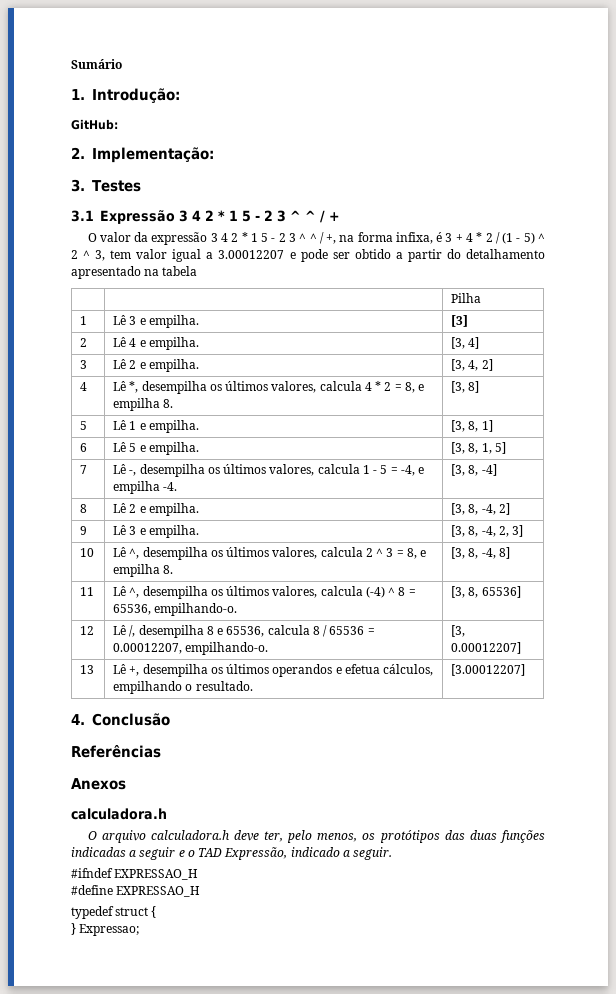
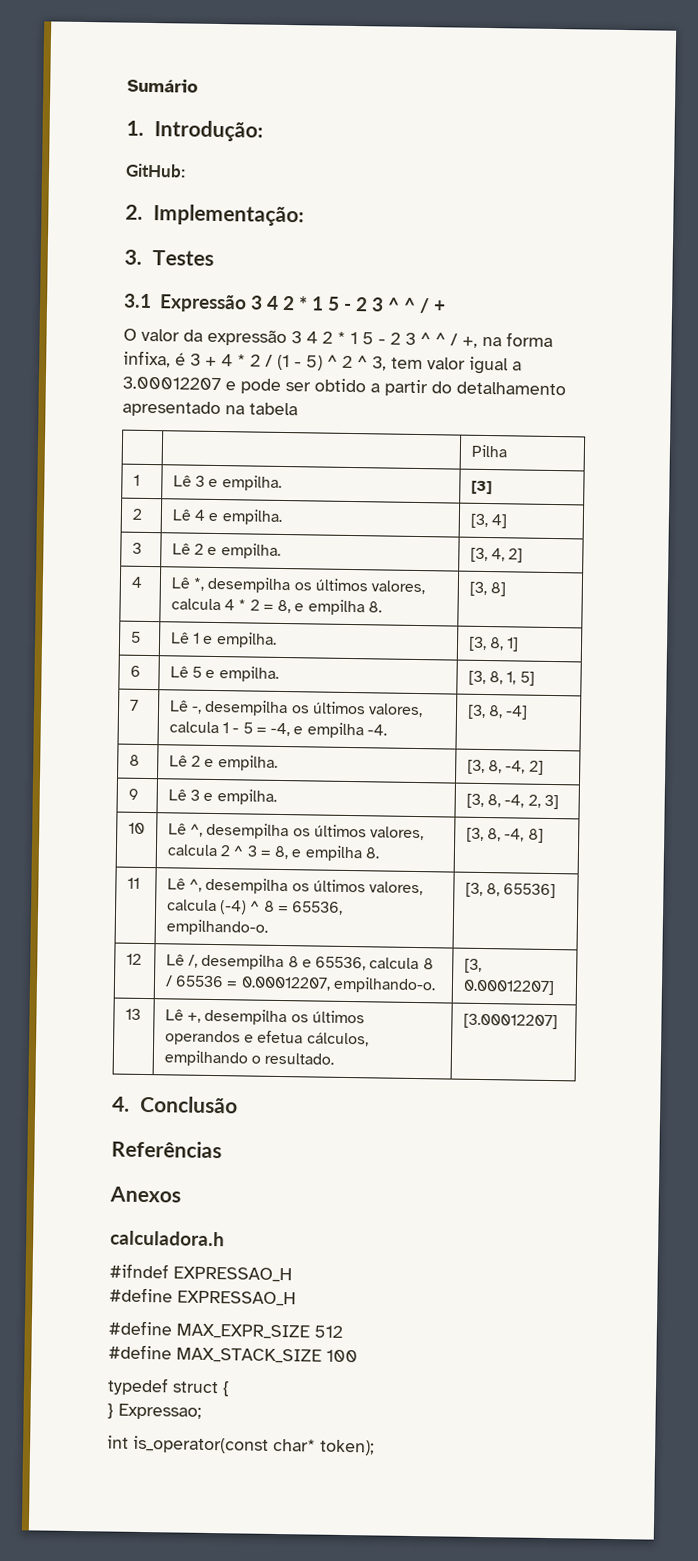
- O arquivo calculadora.h deve ter, pelo menos, os protótipos das duas funções indicadas a seguir e o TAD Expressão, indicado a seguir.
  #ifndef EXPRESSAO_H
  #define EXPRESSAO_H
+ #define MAX_EXPR_SIZE 512
+ #define MAX_STACK_SIZE 100
+ int is_operator(const char* token);

